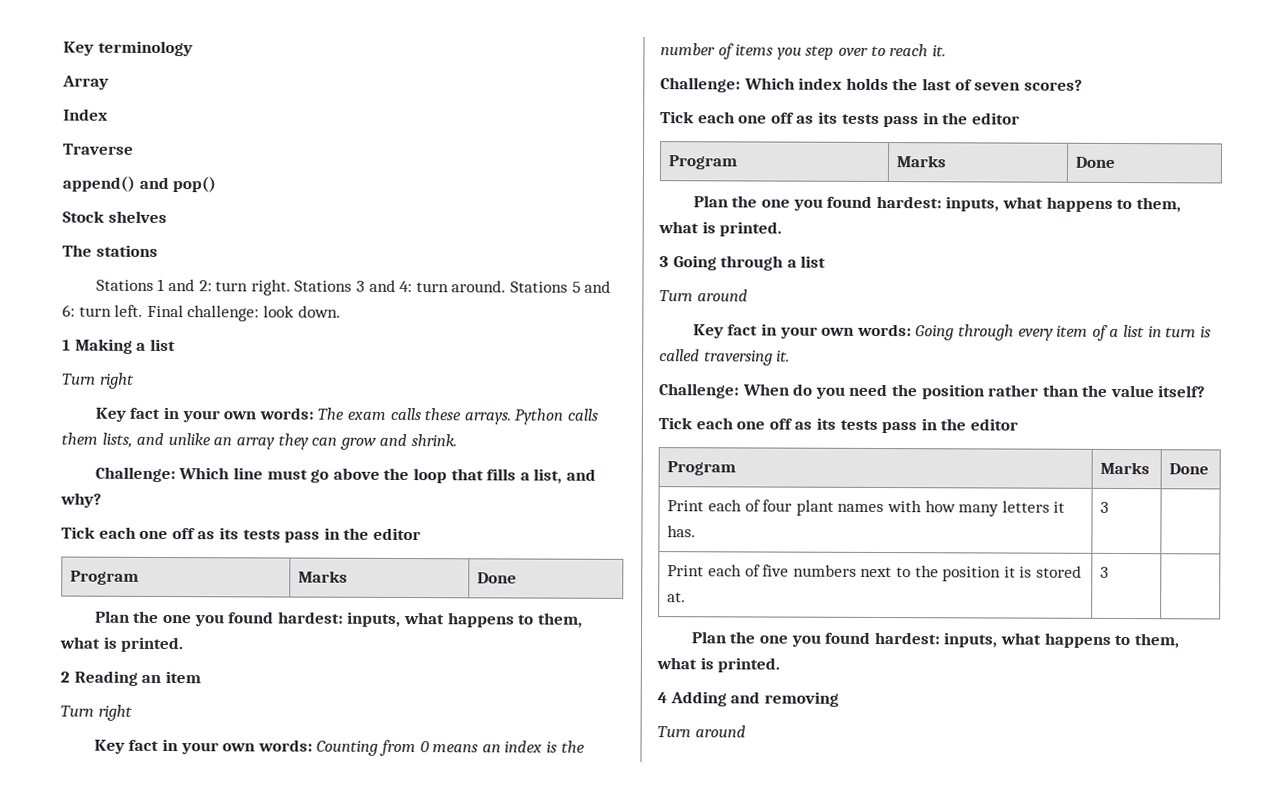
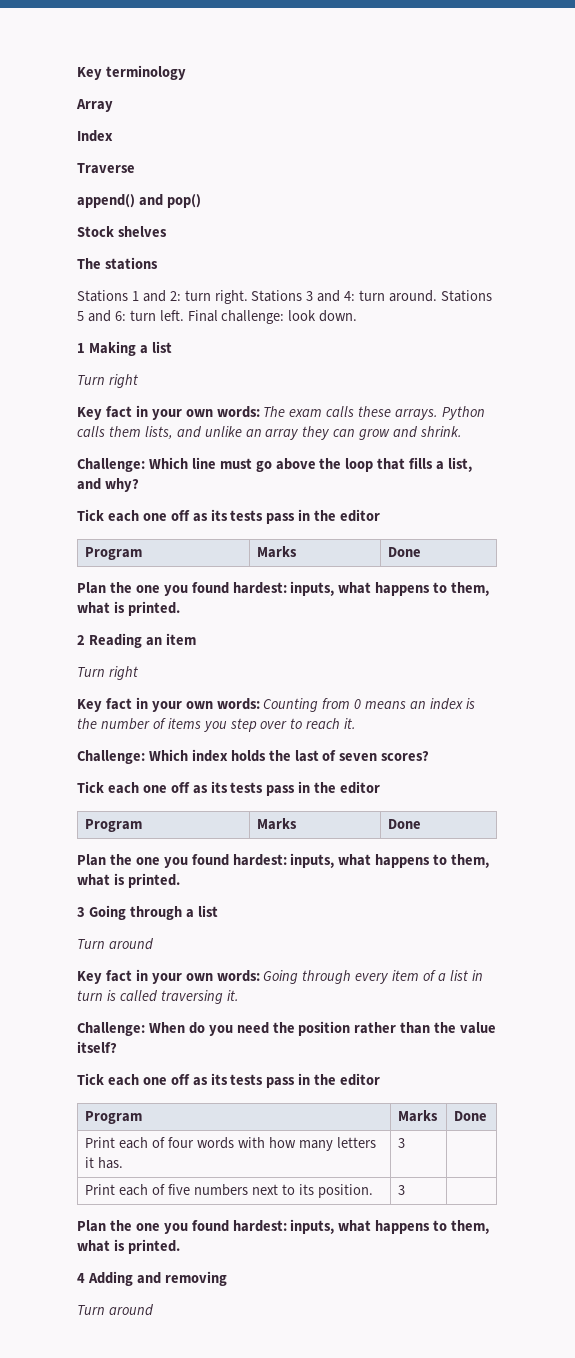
- Print each of four plant names with how many letters it has. | 3 |
+ Print each of four words with how many letters it has. | 3 |
- Print each of five numbers next to the position it is stored at. | 3 |
+ Print each of five numbers next to its position. | 3 |

